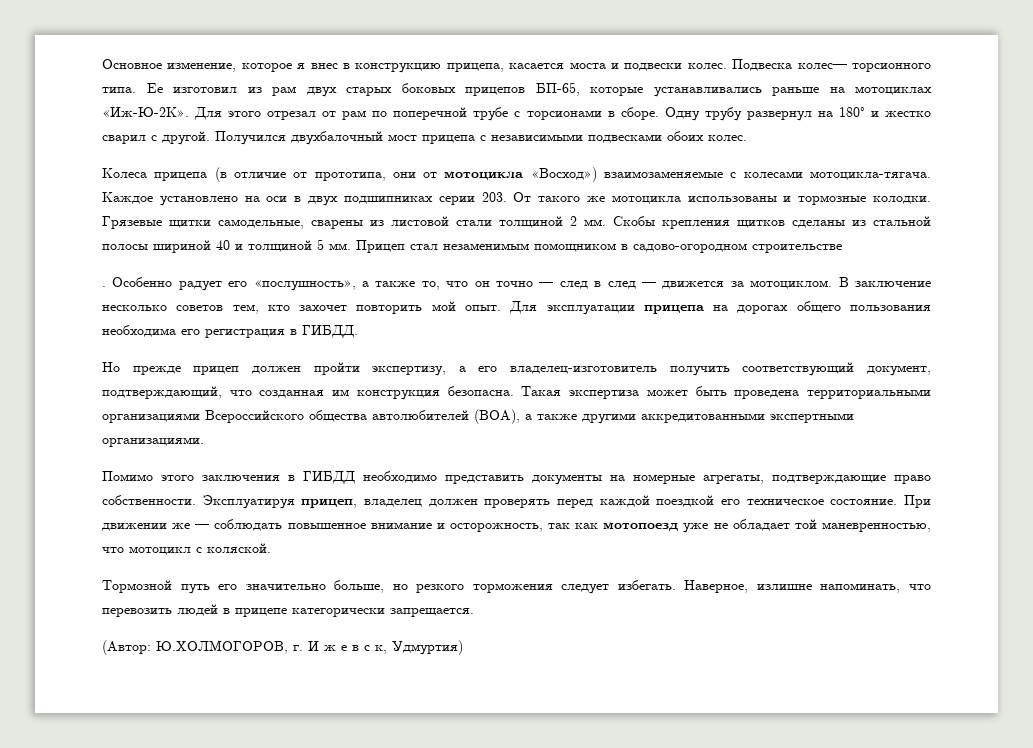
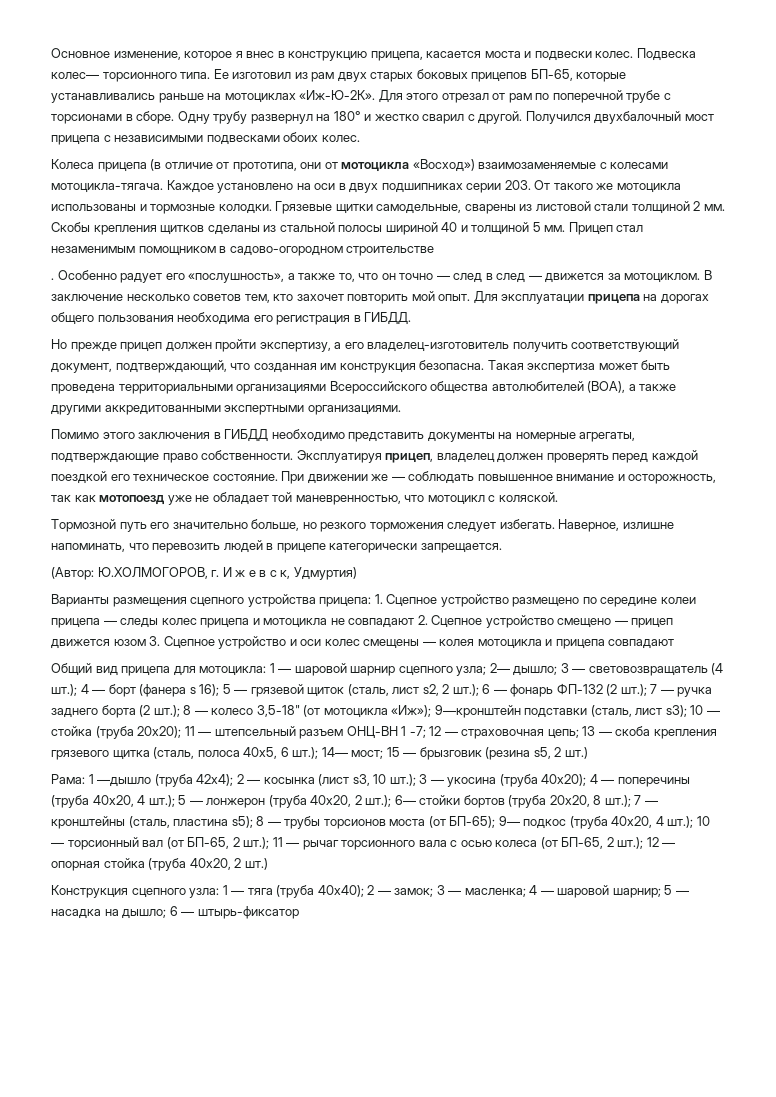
+ Варианты размещения сцепного устройства прицепа: 1. Сцепное устройство размещено по середине колеи прицепа — следы колес прицепа и мотоцикла не совпадают 2. Сцепное устройство смещено — прицеп движется юзом 3. Сцепное устройство и оси колес смещены — колея мотоцикла и прицепа совпадают
+ Общий вид прицепа для мотоцикла: 1 — шаровой шарнир сцепного узла; 2— дышло; 3 — световозвращатель (4 шт.); 4 — борт (фанера s 16); 5 — грязевой щиток (сталь, лист s2, 2 шт.); 6 — фонарь ФП-132 (2 шт.); 7 — ручка заднего борта (2 шт.); 8 — колесо 3,5-18" (от мотоцикла «Иж»); 9—кронштейн подставки (сталь, лист s3); 10 — стойка (труба 20x20); 11 — штепсельный разъем ОНЦ-ВН 1 -7; 12 — страховочная цепь; 13 — скоба крепления грязевого щитка (сталь, полоса 40x5, 6 шт.); 14— мост; 15 — брызговик (резина s5, 2 шт.)
+ Рама: 1 —дышло (труба 42x4); 2 — косынка (лист s3, 10 шт.); 3 — укосина (труба 40x20); 4 — поперечины (труба 40x20, 4 шт.); 5 — лонжерон (труба 40x20, 2 шт.); 6— стойки бортов (труба 20x20, 8 шт.); 7 — кронштейны (сталь, пластина s5); 8 — трубы торсионов моста (от БП-65); 9— подкос (труба 40x20, 4 шт.); 10 — торсионный вал (от БП-65, 2 шт.); 11 — рычаг торсионного вала с осью колеса (от БП-65, 2 шт.); 12 — опорная стойка (труба 40x20, 2 шт.)
+ Конструкция сцепного узла: 1 — тяга (труба 40x40); 2 — замок; 3 — масленка; 4 — шаровой шарнир; 5 — насадка на дышло; 6 — штырь-фиксатор

